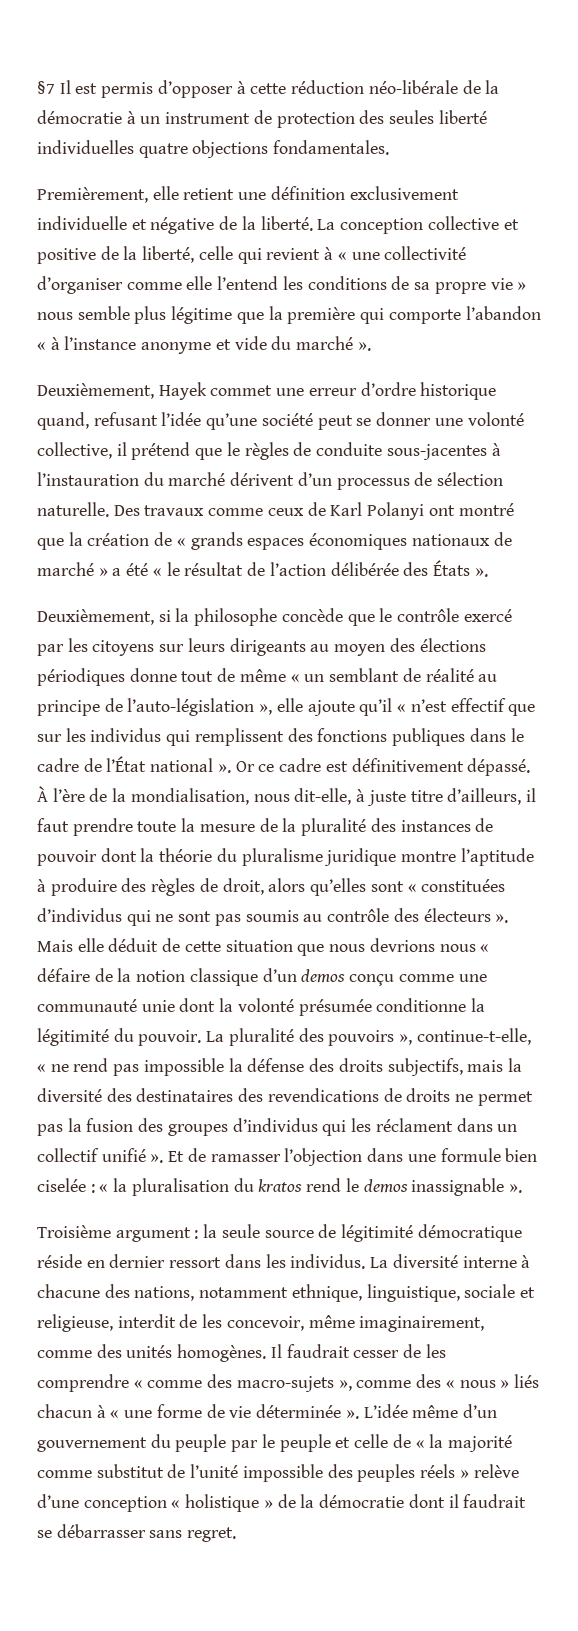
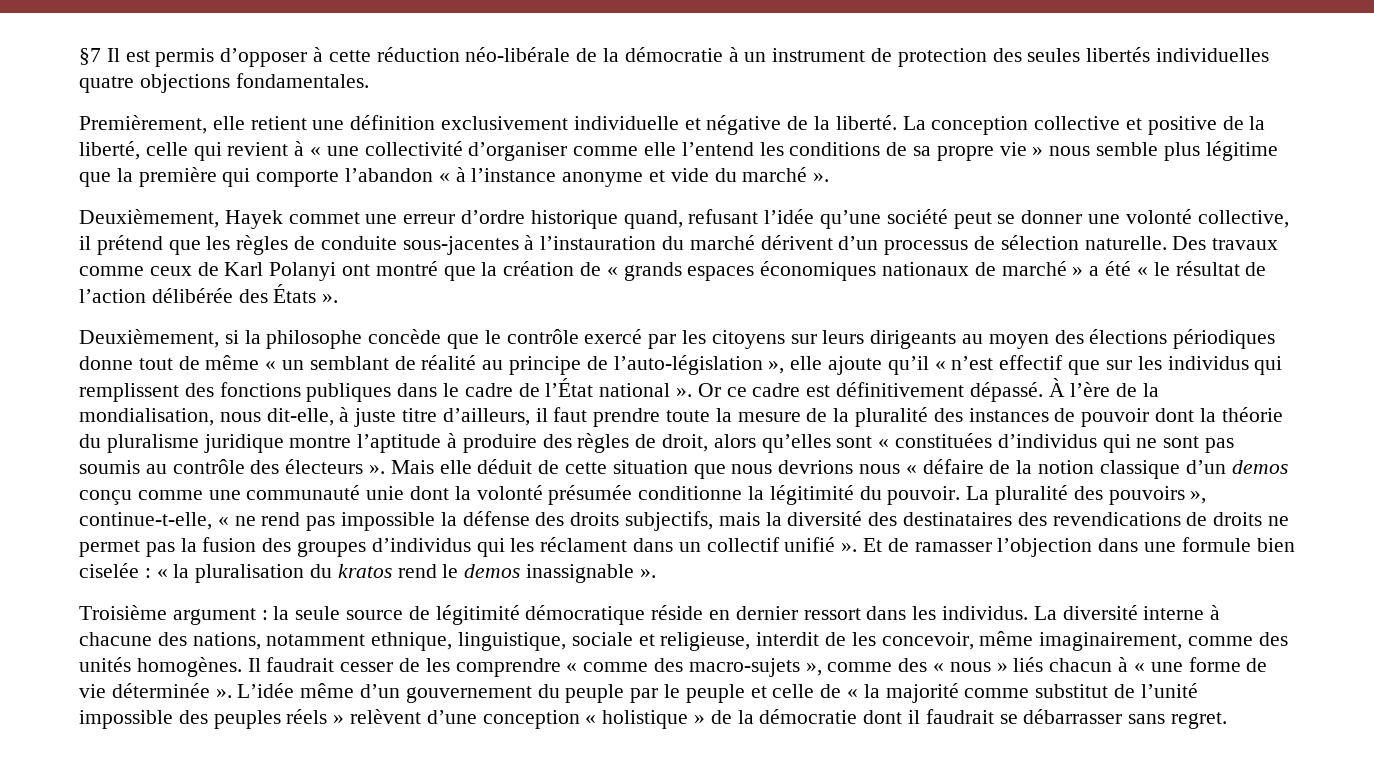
- §7 Il est permis d’opposer à cette réduction néo-libérale de la démocratie à un instrument de protection des seules liberté individuelles quatre objections fondamentales.
+ §7 Il est permis d’opposer à cette réduction néo-libérale de la démocratie à un instrument de protection des seules libertés individuelles quatre objections fondamentales.
- Deuxièmement, Hayek commet une erreur d’ordre historique quand, refusant l’idée qu’une société peut se donner une volonté collective, il prétend que le règles de conduite sous-jacentes à l’instauration du marché dérivent d’un processus de sélection naturelle.
+ Deuxièmement, Hayek commet une erreur d’ordre historique quand, refusant l’idée qu’une société peut se donner une volonté collective, il prétend que les règles de conduite sous-jacentes à l’instauration du marché dérivent d’un processus de sélection naturelle.
- L’idée même d’un gouvernement du peuple par le peuple et celle de « la majorité comme substitut de l’unité impossible des peuples réels » relève d’une conception « holistique » de la démocratie dont il faudrait se débarrasser sans regret.
+ L’idée même d’un gouvernement du peuple par le peuple et celle de « la majorité comme substitut de l’unité impossible des peuples réels » relèvent d’une conception « holistique » de la démocratie dont il faudrait se débarrasser sans regret.

